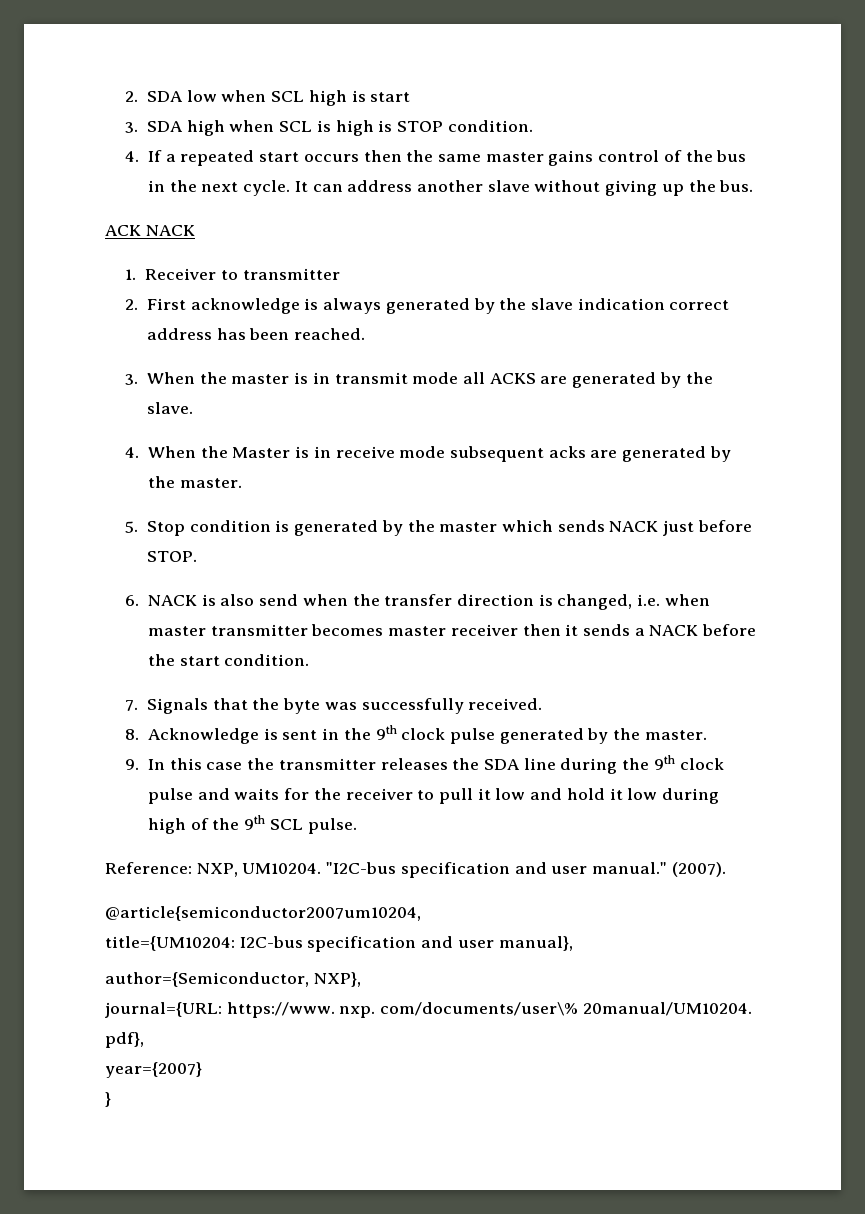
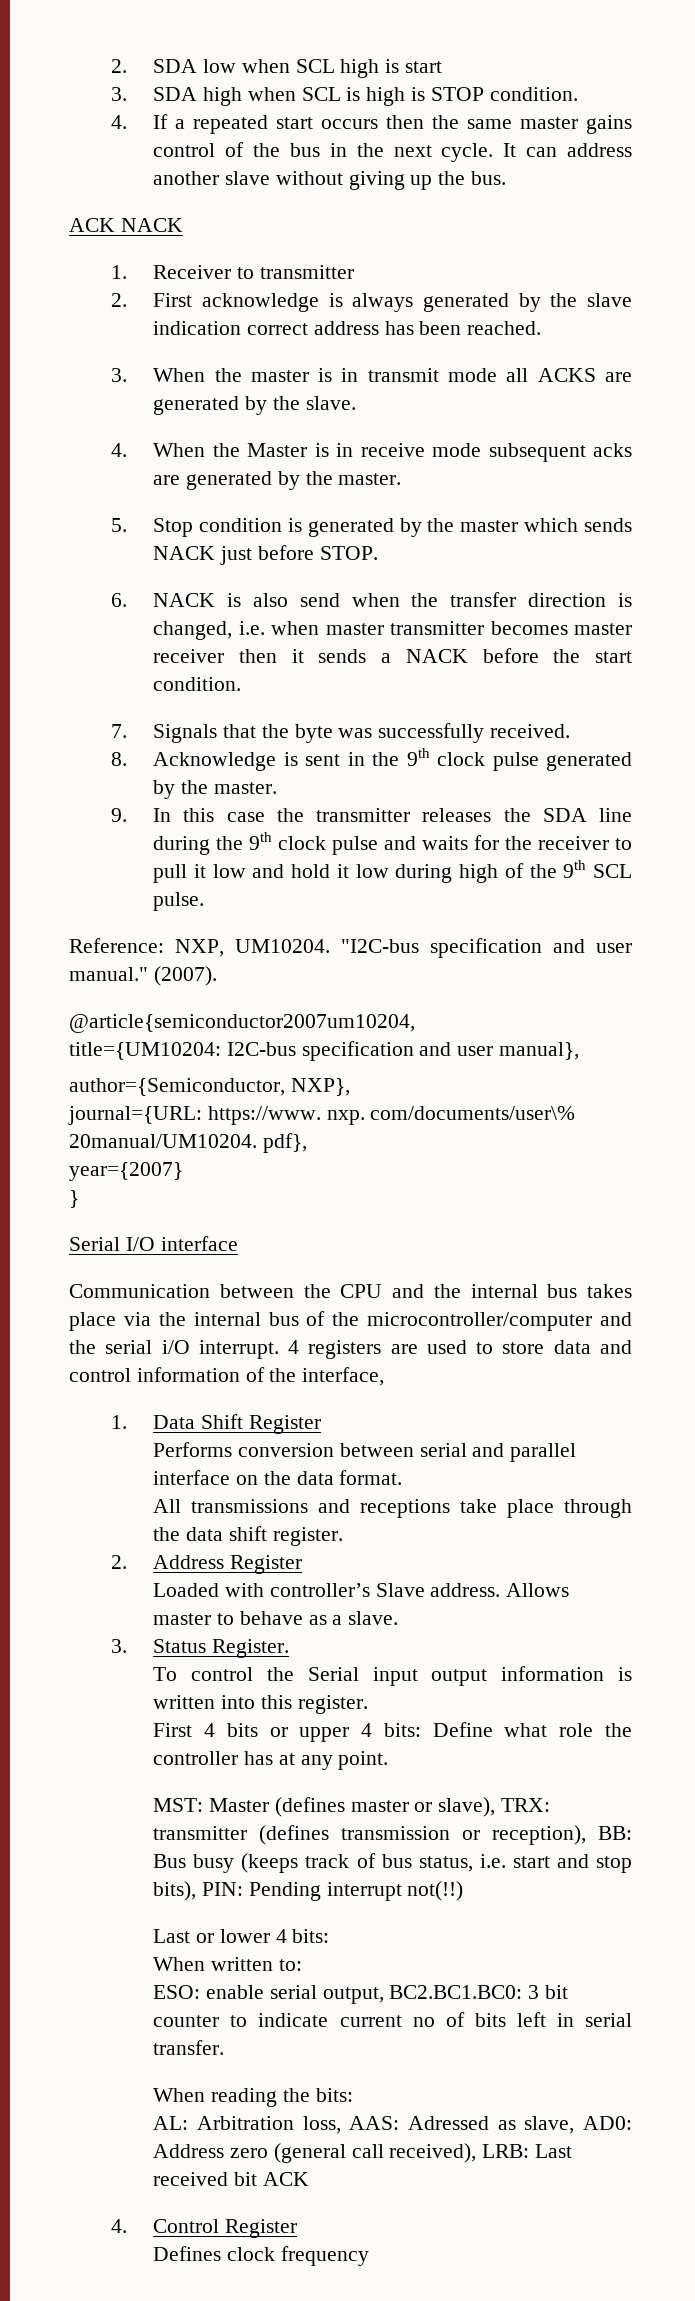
+ Serial I/O interface
+ Communication between the CPU and the internal bus takes place via the internal bus of the microcontroller/computer and the serial i/O interrupt. 4 registers are used to store data and control information of the interface,
+ 1. Data Shift Register
+ Performs conversion between serial and parallel interface on the data format.
+ All transmissions and receptions take place through the data shift register.
+ 2. Address Register
+ Loaded with controller’s Slave address. Allows master to behave as a slave.
+ 3. Status Register.
+ To control the Serial input output information is written into this register.
+ First 4 bits or upper 4 bits: Define what role the controller has at any point.
+ MST: Master (defines master or slave), TRX: transmitter (defines transmission or reception), BB: Bus busy (keeps track of bus status, i.e. start and stop bits), PIN: Pending interrupt not(!!)
+ Last or lower 4 bits:
+ When written to:
+ ESO: enable serial output, BC2.BC1.BC0: 3 bit counter to indicate current no of bits left in serial transfer.
+ When reading the bits:
+ AL: Arbitration loss, AAS: Adressed as slave, AD0: Address zero (general call received), LRB: Last received bit ACK
+ 4. Control Register
+ Defines clock frequency

